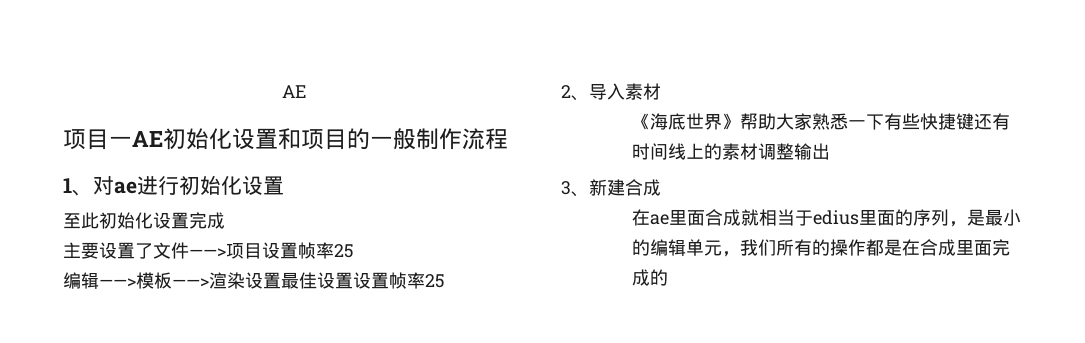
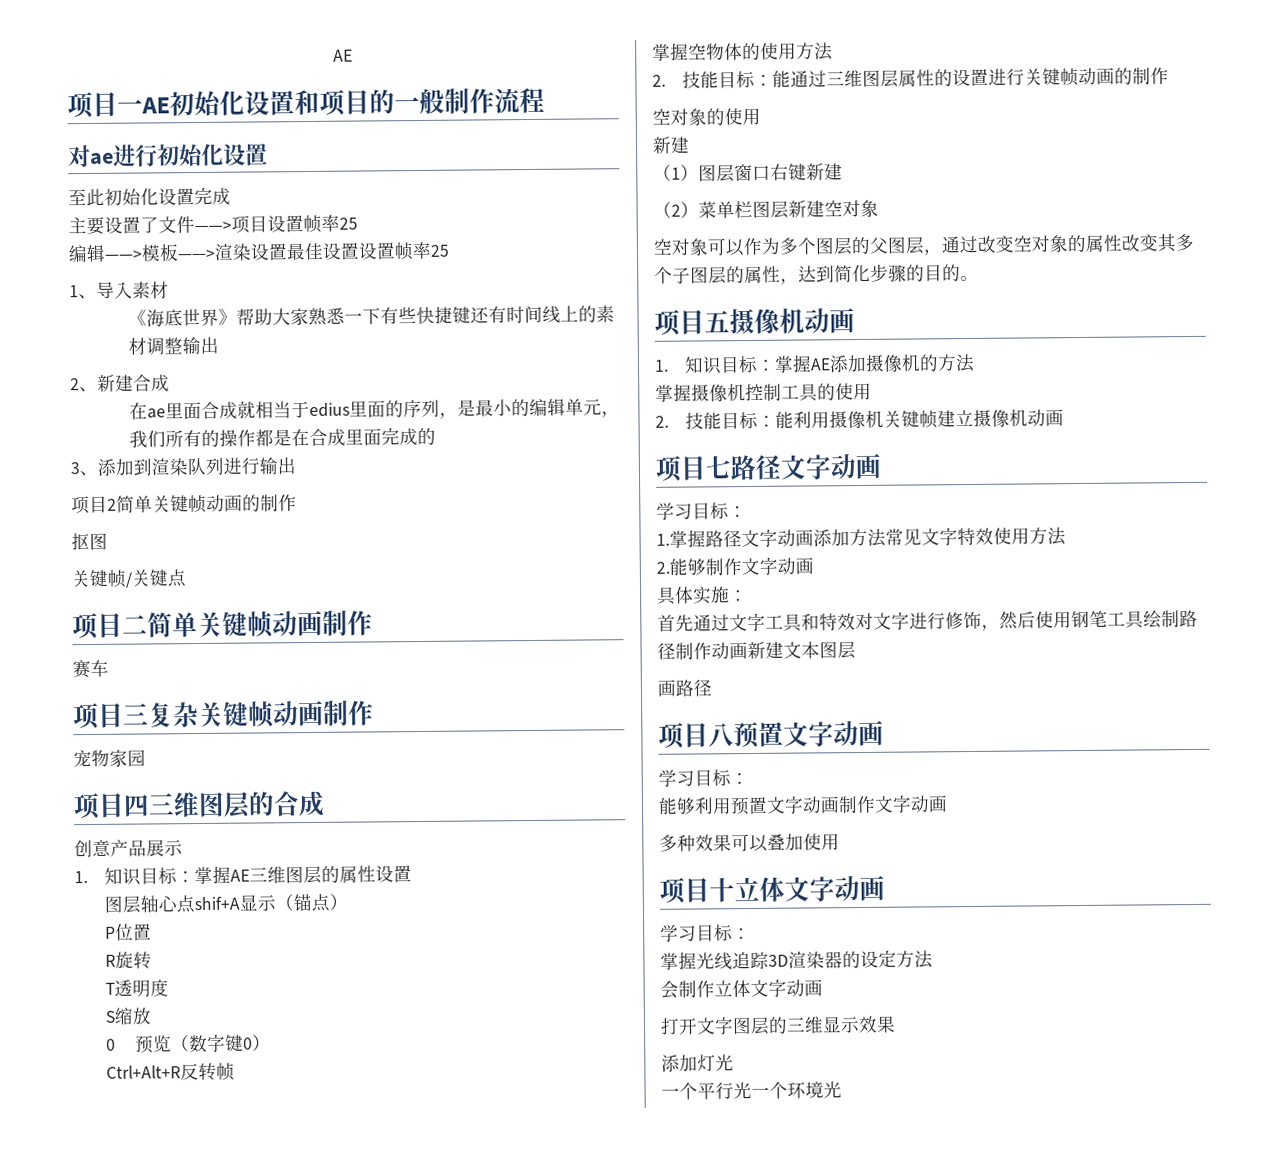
- 1、对ae进行初始化设置
+ 对ae进行初始化设置
- 2、导入素材
+ 1、导入素材
- 3、新建合成
+ 2、新建合成
+ 3、添加到渲染队列进行输出
+ 项目2简单关键帧动画的制作
+ 抠图
+ 关键帧/关键点
+ 项目二简单关键帧动画制作
+ 赛车
+ 项目三复杂关键帧动画制作
+ 宠物家园
+ 项目四三维图层的合成
+ 创意产品展示
+ 1.知识目标：掌握AE三维图层的属性设置
+ 图层轴心点shif+A显示（锚点）
+ P位置
+ R旋转
+ T透明度
+ S缩放
+ 0预览（数字键0）
+ Ctrl+Alt+R反转帧
+ 掌握空物体的使用方法
+ 2.技能目标：能通过三维图层属性的设置进行关键帧动画的制作
+ 空对象的使用
+ 新建
+ （1）图层窗口右键新建
+ （2）菜单栏图层新建空对象
+ 空对象可以作为多个图层的父图层，通过改变空对象的属性改变其多个子图层的属性，达到简化步骤的目的。
+ 项目五摄像机动画
+ 1.知识目标：掌握AE添加摄像机的方法
+ 掌握摄像机控制工具的使用
+ 2.技能目标：能利用摄像机关键帧建立摄像机动画
+ 项目七路径文字动画
+ 学习目标：
+ 1.掌握路径文字动画添加方法常见文字特效使用方法
+ 2.能够制作文字动画
+ 具体实施：
+ 首先通过文字工具和特效对文字进行修饰，然后使用钢笔工具绘制路径制作动画新建文本图层
+ 画路径
+ 项目八预置文字动画
+ 学习目标：
+ 能够利用预置文字动画制作文字动画
+ 多种效果可以叠加使用
+ 项目十立体文字动画
+ 学习目标：
+ 掌握光线追踪3D渲染器的设定方法
+ 会制作立体文字动画
+ 打开文字图层的三维显示效果
+ 添加灯光
+ 一个平行光一个环境光

